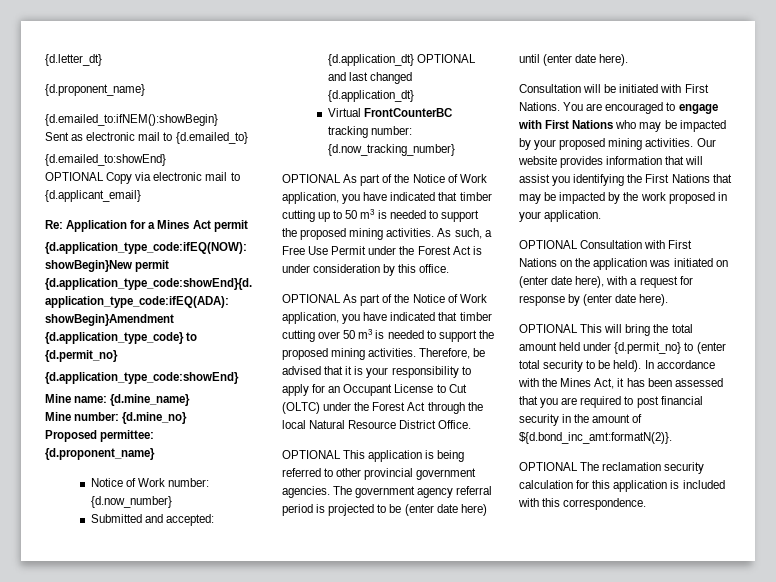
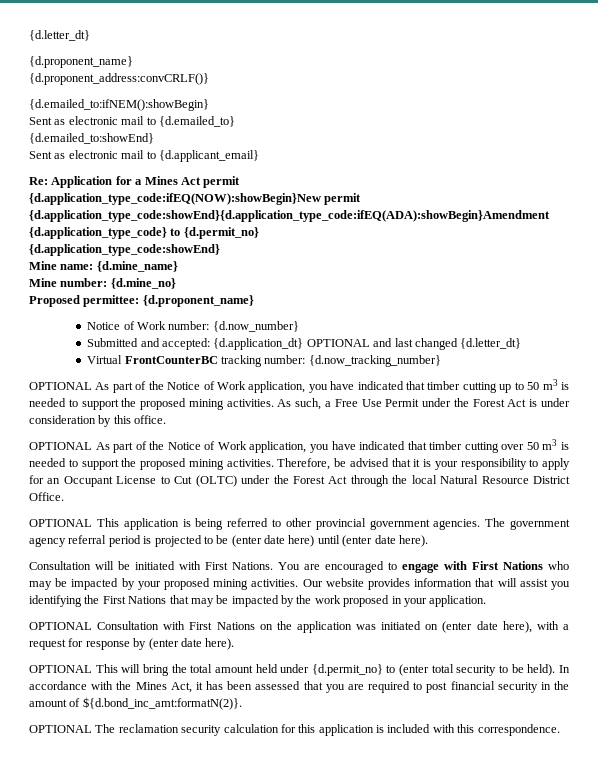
+ {d.proponent_address:convCRLF()}
- OPTIONAL Copy via electronic mail to {d.applicant_email}
+ Sent as electronic mail to {d.applicant_email}
- Submitted and accepted: {d.application_dt} OPTIONAL and last changed {d.application_dt}
+ Submitted and accepted: {d.application_dt} OPTIONAL and last changed {d.letter_dt}

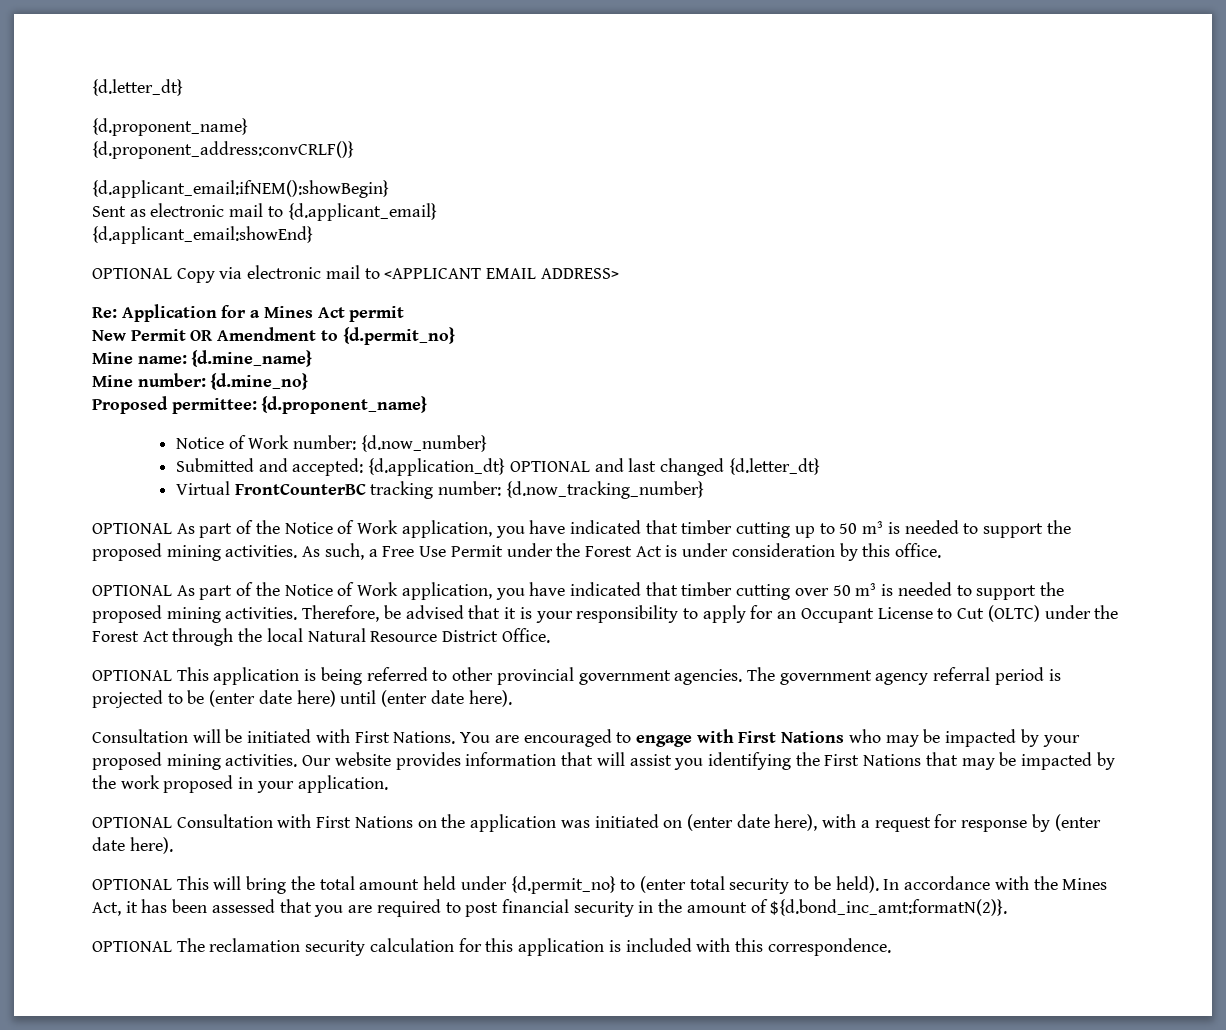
- {d.emailed_to:ifNEM():showBegin}
- Sent as electronic mail to {d.emailed_to}
- {d.emailed_to:showEnd}
+ {d.applicant_email:ifNEM():showBegin}
+ {d.applicant_email:showEnd}
+ OPTIONAL Copy via electronic mail to <APPLICANT EMAIL ADDRESS>
- {d.application_type_code:ifEQ(NOW):showBegin}New permit {d.application_type_code:showEnd}{d.application_type_code:ifEQ(ADA):showBegin}Amendment {d.application_type_code} to {d.permit_no}
+ New Permit OR Amendment to {d.permit_no}
- {d.application_type_code:showEnd}

